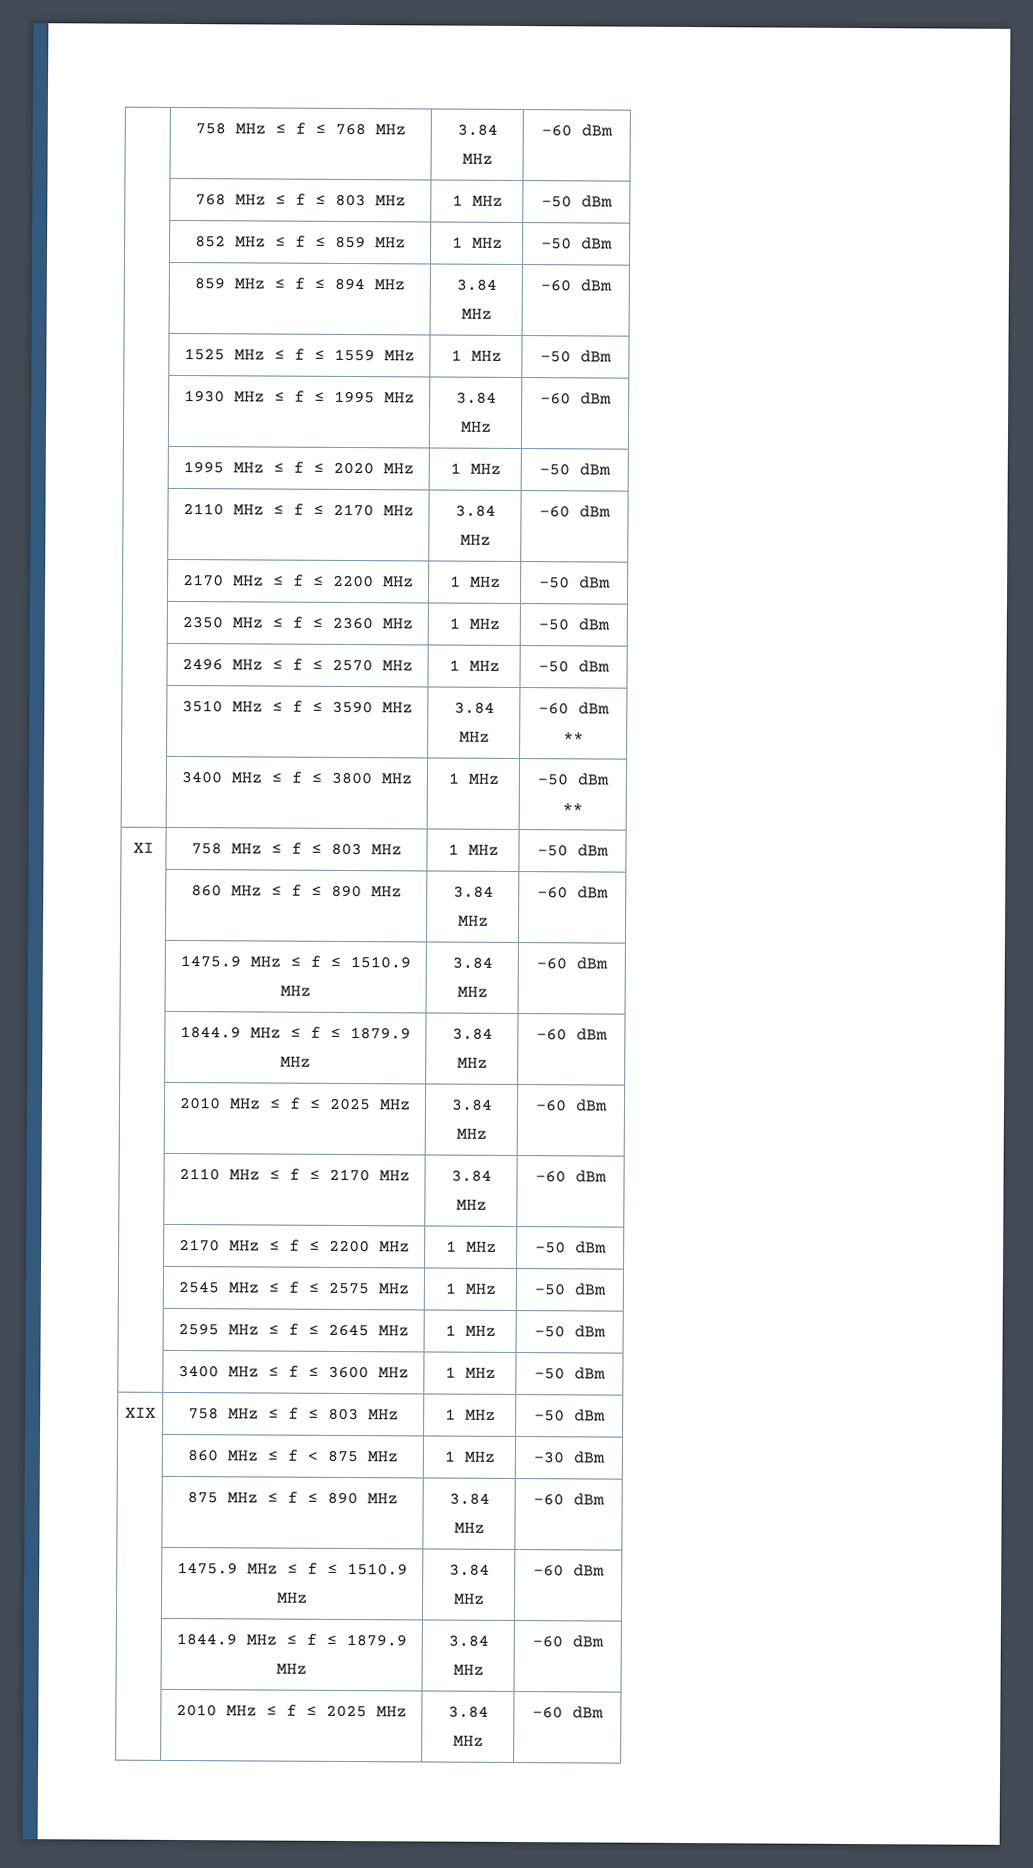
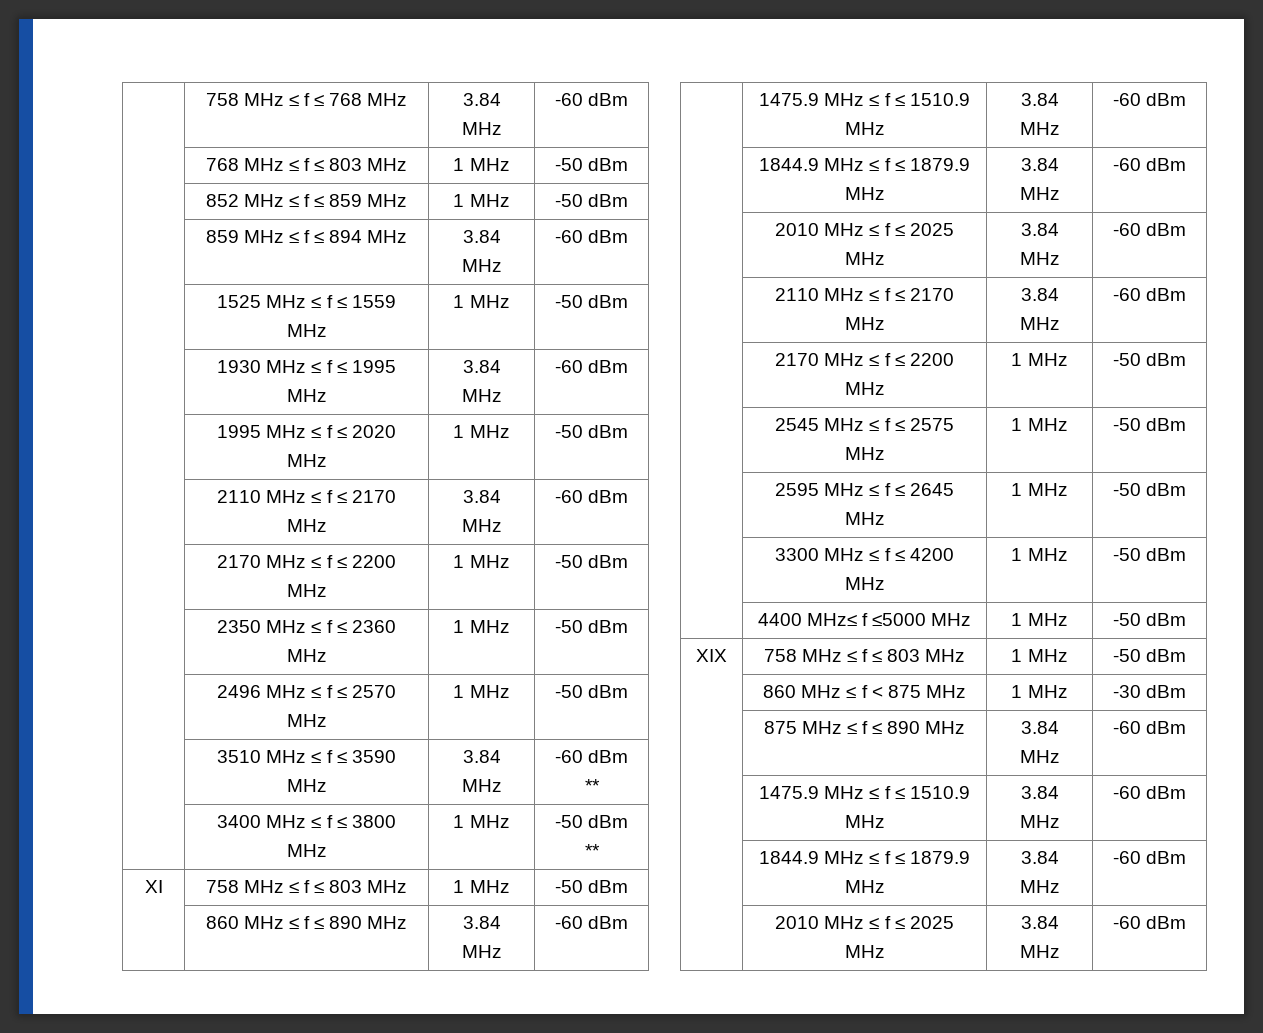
- | 3400 MHz ≤ f ≤ 3600 MHz | 1 MHz | -50 dBm
+ | 3300 MHz ≤ f ≤ 4200 MHz | 1 MHz | -50 dBm
+ | 4400 MHz≤ f ≤5000 MHz | 1 MHz | -50 dBm

